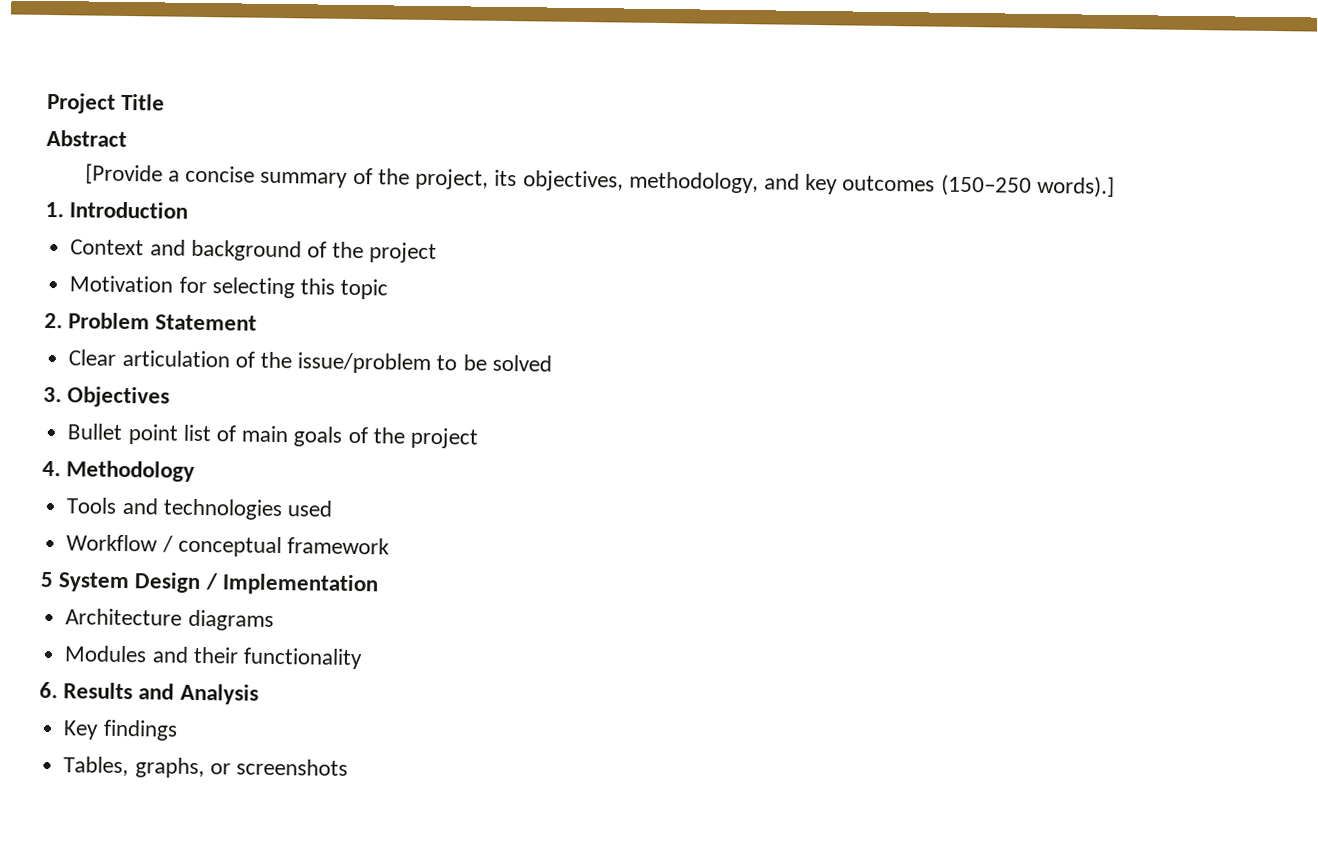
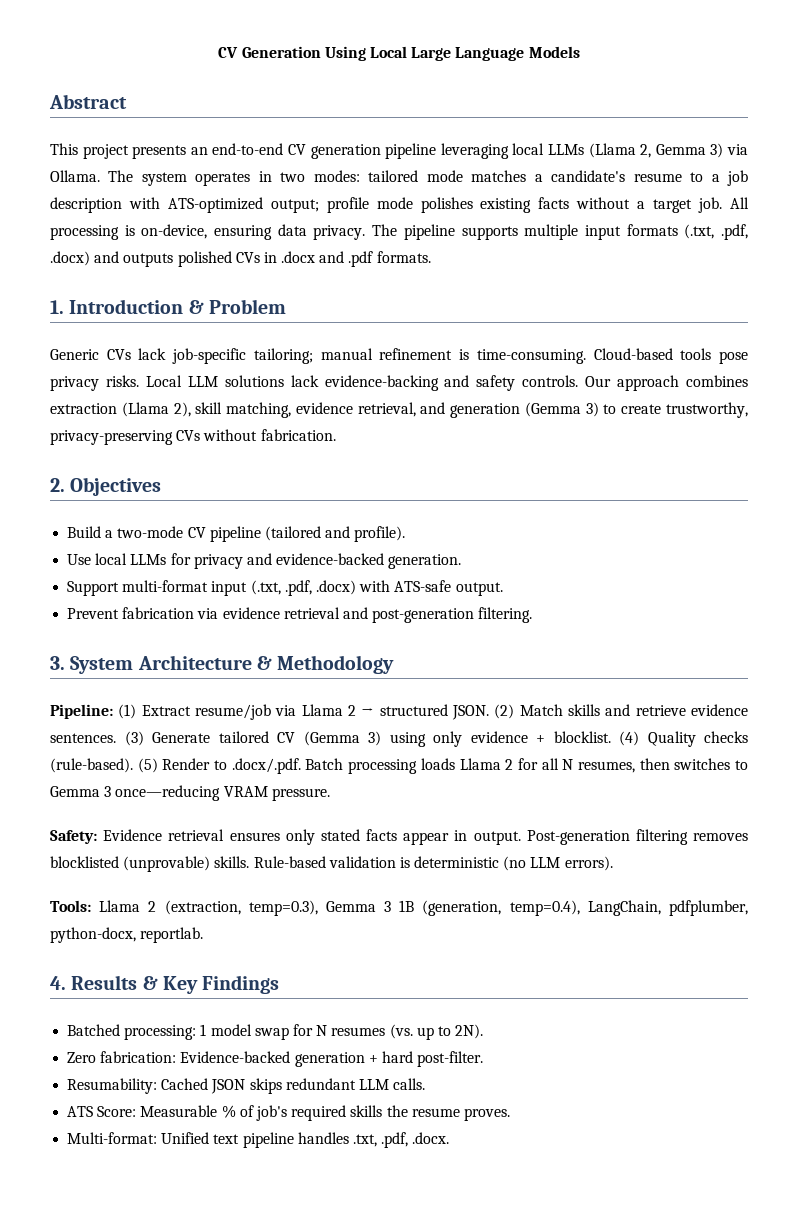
- Project Title
+ CV Generation Using Local Large Language Models
  Abstract
- [Provide a concise summary of the project, its objectives, methodology, and key outcomes (150–250 words).]
- 1. Introduction
- Context and background of the project
- Motivation for selecting this topic
- 2. Problem Statement
- Clear articulation of the issue/problem to be solved
- 3. Objectives
- Bullet point list of main goals of the project
- 4. Methodology
- Tools and technologies used
- Workflow / conceptual framework
- 5 System Design / Implementation
- Architecture diagrams
- Modules and their functionality
- 6. Results and Analysis
- Key findings
- Tables, graphs, or screenshots
+ This project presents an end-to-end CV generation pipeline leveraging local LLMs (Llama 2, Gemma 3) via Ollama. The system operates in two modes: tailored mode matches a candidate's resume to a job description with ATS-optimized output; profile mode polishes existing facts without a target job. All processing is on-device, ensuring data privacy. The pipeline supports multiple input formats (.txt, .pdf, .docx) and outputs polished CVs in .docx and .pdf formats.
+ 1. Introduction & Problem
+ Generic CVs lack job-specific tailoring; manual refinement is time-consuming. Cloud-based tools pose privacy risks. Local LLM solutions lack evidence-backing and safety controls. Our approach combines extraction (Llama 2), skill matching, evidence retrieval, and generation (Gemma 3) to create trustworthy, privacy-preserving CVs without fabrication.
+ 2. Objectives
+ Build a two-mode CV pipeline (tailored and profile).
+ Use local LLMs for privacy and evidence-backed generation.
+ Support multi-format input (.txt, .pdf, .docx) with ATS-safe output.
+ Prevent fabrication via evidence retrieval and post-generation filtering.
+ 3. System Architecture & Methodology
+ Pipeline: (1) Extract resume/job via Llama 2 → structured JSON. (2) Match skills and retrieve evidence sentences. (3) Generate tailored CV (Gemma 3) using only evidence + blocklist. (4) Quality checks (rule-based). (5) Render to .docx/.pdf. Batch processing loads Llama 2 for all N resumes, then switches to Gemma 3 once—reducing VRAM pressure.
+ Safety: Evidence retrieval ensures only stated facts appear in output. Post-generation filtering removes blocklisted (unprovable) skills. Rule-based validation is deterministic (no LLM errors).
+ Tools: Llama 2 (extraction, temp=0.3), Gemma 3 1B (generation, temp=0.4), LangChain, pdfplumber, python-docx, reportlab.
+ 4. Results & Key Findings
+ Batched processing: 1 model swap for N resumes (vs. up to 2N).
+ Zero fabrication: Evidence-backed generation + hard post-filter.
+ Resumability: Cached JSON skips redundant LLM calls.
+ ATS Score: Measurable % of job's required skills the resume proves.
+ Multi-format: Unified text pipeline handles .txt, .pdf, .docx.

